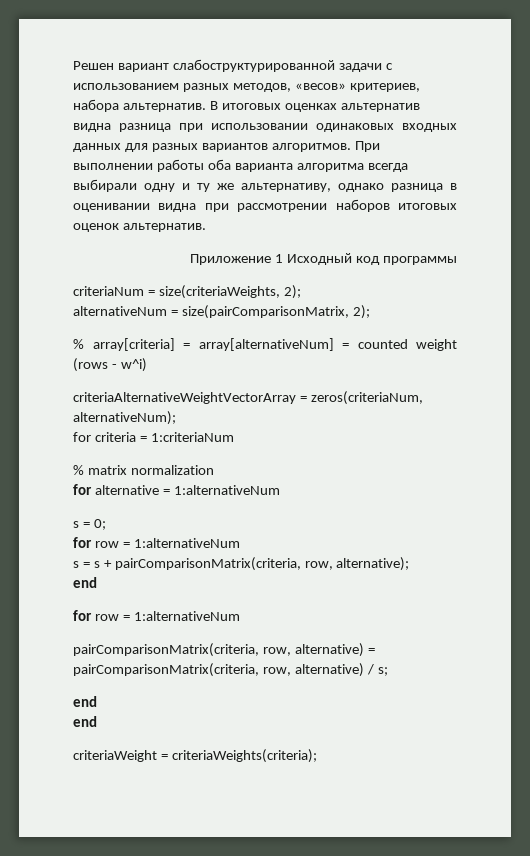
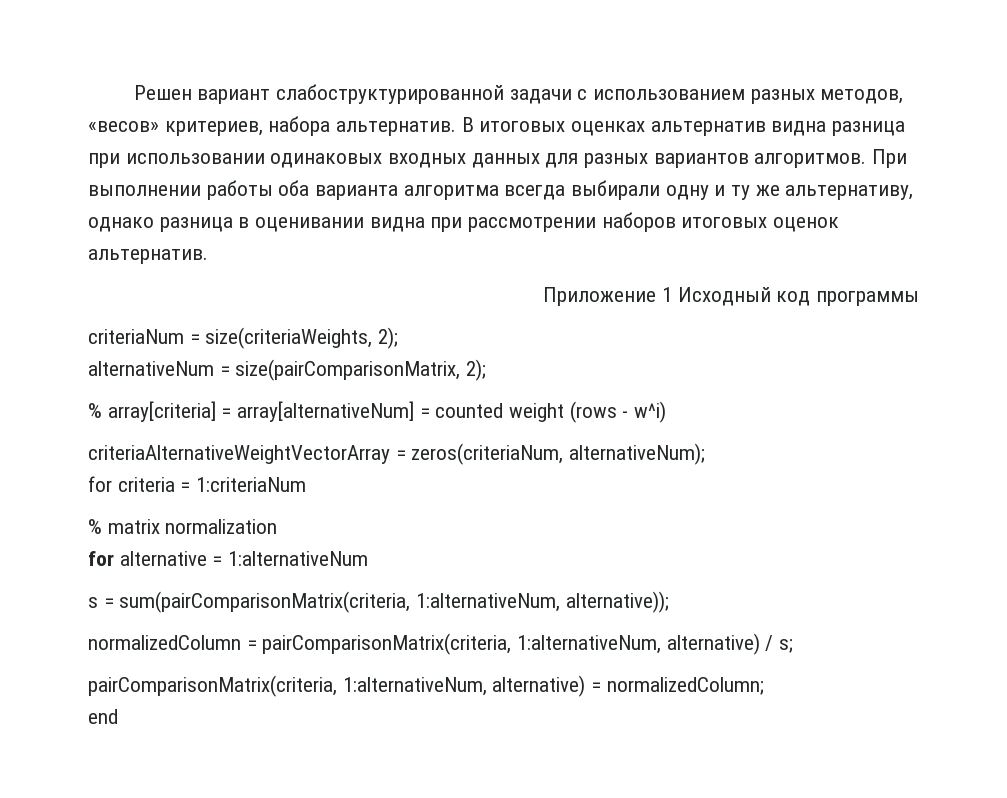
- s = 0;
- for row = 1:alternativeNum
- s = s + pairComparisonMatrix(criteria, row, alternative);
+ s = sum(pairComparisonMatrix(criteria, 1:alternativeNum, alternative));
+ normalizedColumn = pairComparisonMatrix(criteria, 1:alternativeNum, alternative) / s;
+ pairComparisonMatrix(criteria, 1:alternativeNum, alternative) = normalizedColumn;
  end
- for row = 1:alternativeNum
- pairComparisonMatrix(criteria, row, alternative) = pairComparisonMatrix(criteria, row, alternative) / s;
- end
- end
- criteriaWeight = criteriaWeights(criteria);

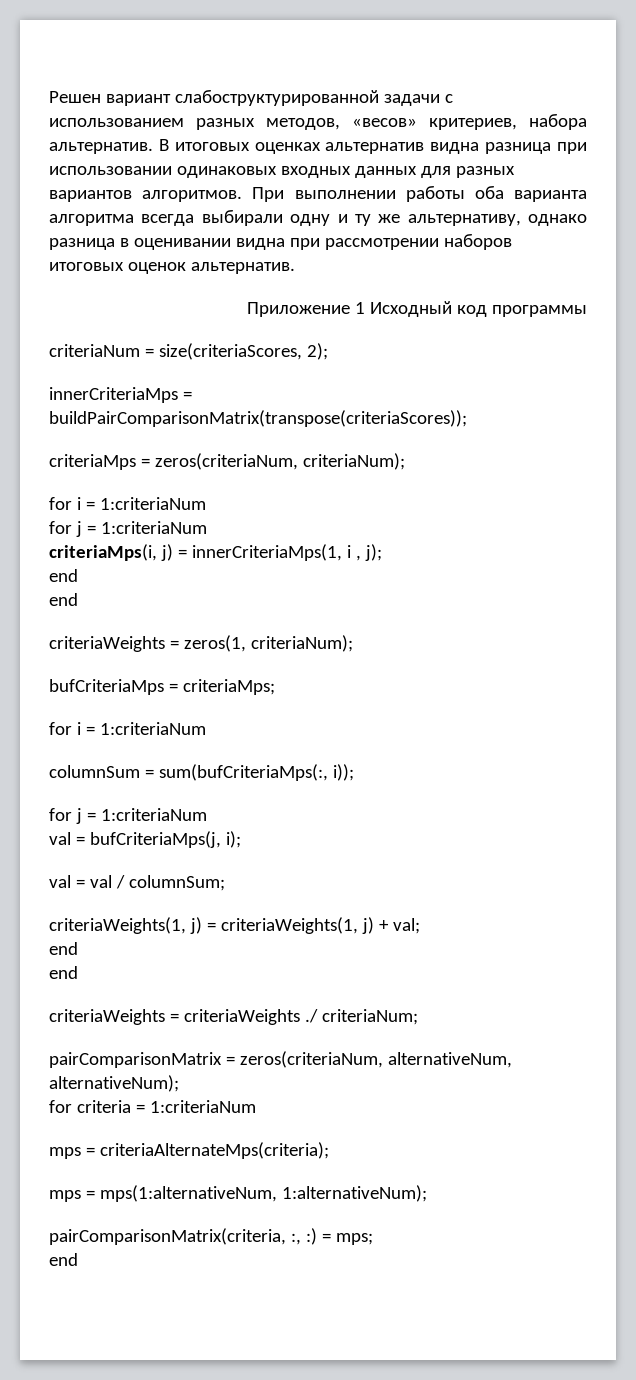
- criteriaNum = size(criteriaWeights, 2);
- alternativeNum = size(pairComparisonMatrix, 2);
- % array[criteria] = array[alternativeNum] = counted weight (rows - w^i)
- criteriaAlternativeWeightVectorArray = zeros(criteriaNum, alternativeNum);
+ criteriaNum = size(criteriaScores, 2);
+ innerCriteriaMps = buildPairComparisonMatrix(transpose(criteriaScores));
+ criteriaMps = zeros(criteriaNum, criteriaNum);
+ for i = 1:criteriaNum
+ for j = 1:criteriaNum
+ criteriaMps(i, j) = innerCriteriaMps(1, i , j);
+ end
+ end
+ criteriaWeights = zeros(1, criteriaNum);
+ bufCriteriaMps = criteriaMps;
+ for i = 1:criteriaNum
+ columnSum = sum(bufCriteriaMps(:, i));
+ for j = 1:criteriaNum
+ val = bufCriteriaMps(j, i);
+ val = val / columnSum;
+ criteriaWeights(1, j) = criteriaWeights(1, j) + val;
+ end
+ end
+ criteriaWeights = criteriaWeights ./ criteriaNum;
+ pairComparisonMatrix = zeros(criteriaNum, alternativeNum, alternativeNum);
- % matrix normalization
- for alternative = 1:alternativeNum
- s = sum(pairComparisonMatrix(criteria, 1:alternativeNum, alternative));
- normalizedColumn = pairComparisonMatrix(criteria, 1:alternativeNum, alternative) / s;
- pairComparisonMatrix(criteria, 1:alternativeNum, alternative) = normalizedColumn;
+ mps = criteriaAlternateMps(criteria);
+ mps = mps(1:alternativeNum, 1:alternativeNum);
+ pairComparisonMatrix(criteria, :, :) = mps;

